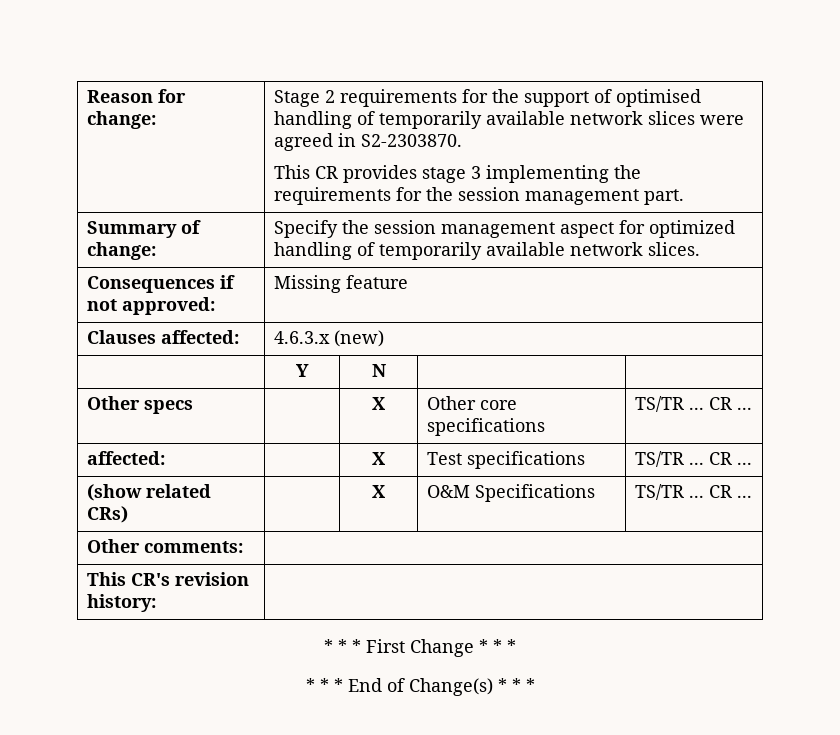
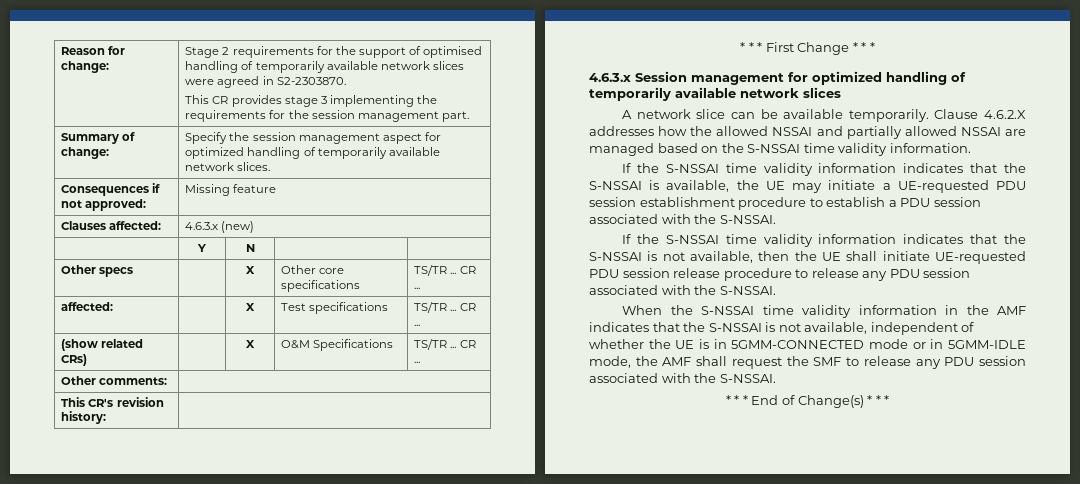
+ 4.6.3.x Session management for optimized handling of temporarily available network slices
+ A network slice can be available temporarily. Clause 4.6.2.X addresses how the allowed NSSAI and partially allowed NSSAI are managed based on the S-NSSAI time validity information.
+ If the S-NSSAI time validity information indicates that the S-NSSAI is available, the UE may initiate a UE-requested PDU session establishment procedure to establish a PDU session associated with the S-NSSAI.
+ If the S-NSSAI time validity information indicates that the S-NSSAI is not available, then the UE shall initiate UE-requested PDU session release procedure to release any PDU session associated with the S-NSSAI.
+ When the S-NSSAI time validity information in the AMF indicates that the S-NSSAI is not available, independent of whether the UE is in 5GMM-CONNECTED mode or in 5GMM-IDLE mode, the AMF shall request the SMF to release any PDU session associated with the S-NSSAI.

